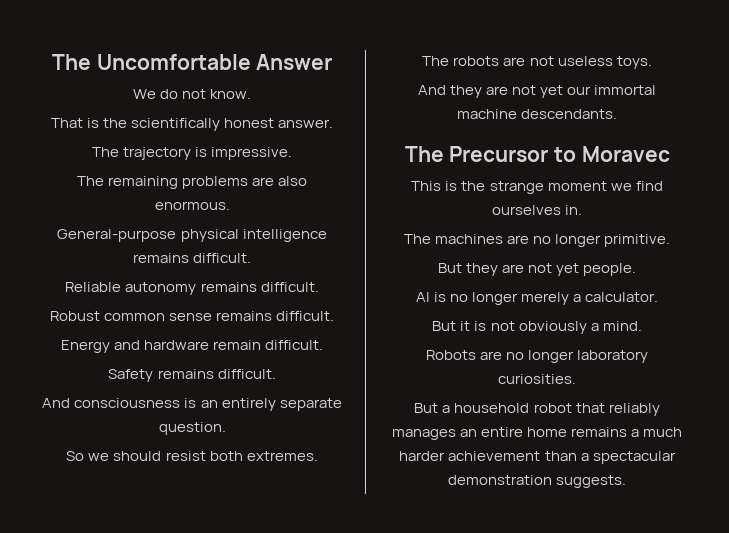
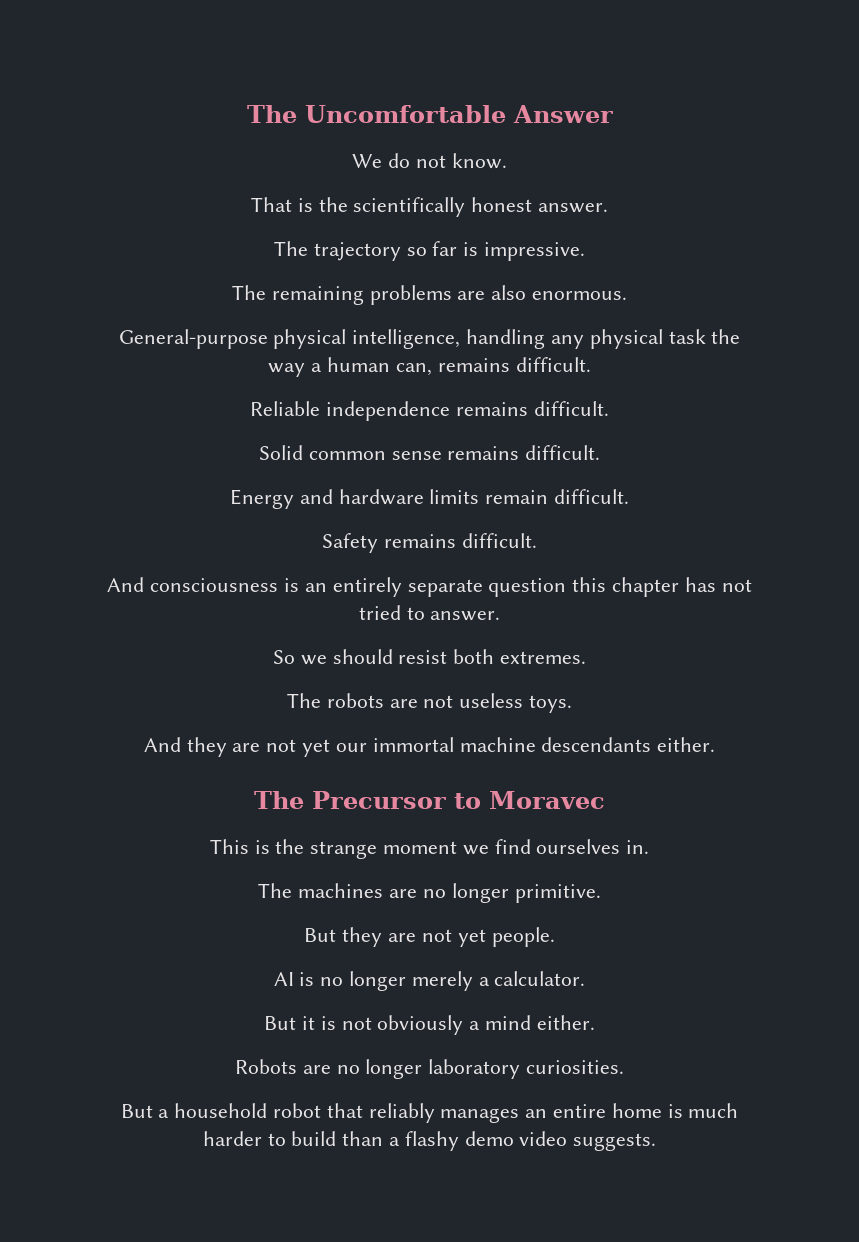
- The trajectory is impressive.
+ The trajectory so far is impressive.
- General-purpose physical intelligence remains difficult.
+ General-purpose physical intelligence, handling any physical task the way a human can, remains difficult.
- Reliable autonomy remains difficult.
- Robust common sense remains difficult.
+ Reliable independence remains difficult.
+ Solid common sense remains difficult.
- Energy and hardware remain difficult.
+ Energy and hardware limits remain difficult.
- And consciousness is an entirely separate question.
+ And consciousness is an entirely separate question this chapter has not tried to answer.
- And they are not yet our immortal machine descendants.
+ And they are not yet our immortal machine descendants either.
- But it is not obviously a mind.
+ But it is not obviously a mind either.
- But a household robot that reliably manages an entire home remains a much harder achievement than a spectacular demonstration suggests.
+ But a household robot that reliably manages an entire home is much harder to build than a flashy demo video suggests.

